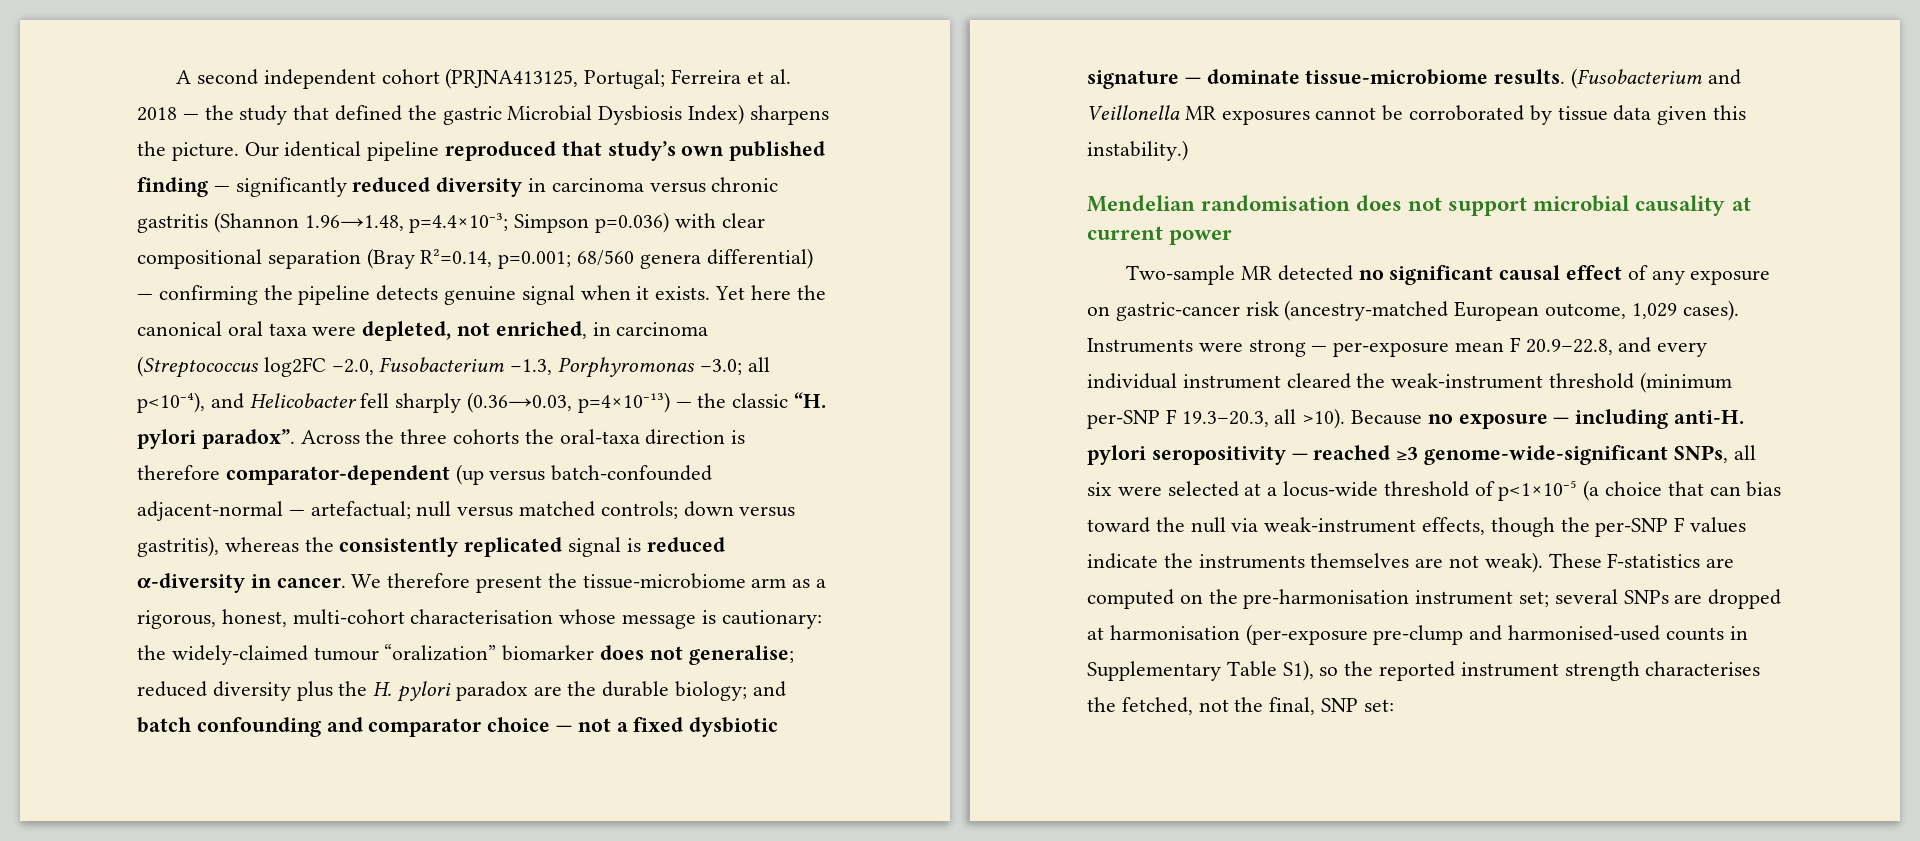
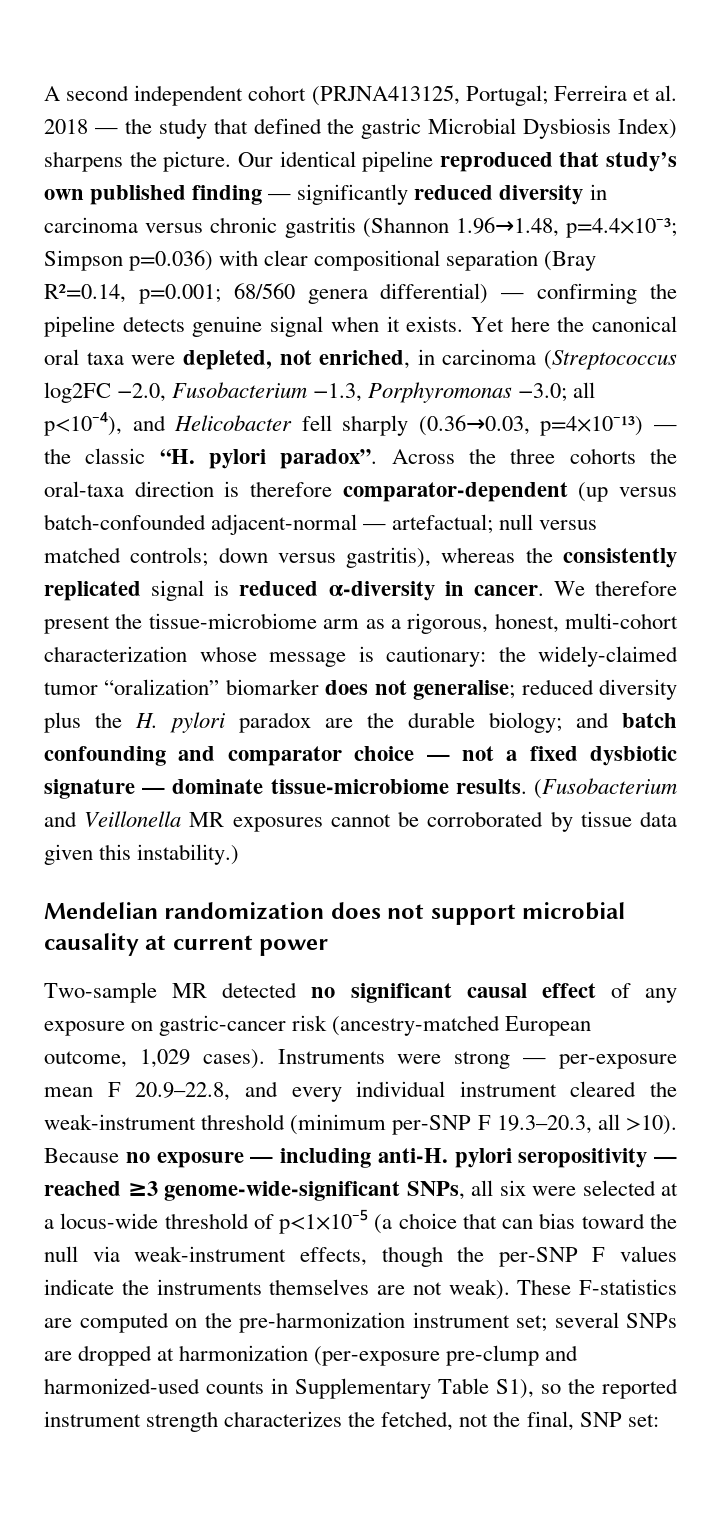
- We therefore present the tissue-microbiome arm as a rigorous, honest, multi-cohort characterisation whose message is cautionary: the widely-claimed tumour “oralization” biomarker does not generalise; reduced diversity plus the H. pylori paradox are the durable biology; and batch confounding and comparator choice — not a fixed dysbiotic signature — dominate tissue-microbiome results.
+ We therefore present the tissue-microbiome arm as a rigorous, honest, multi-cohort characterization whose message is cautionary: the widely-claimed tumor “oralization” biomarker does not generalise; reduced diversity plus the H. pylori paradox are the durable biology; and batch confounding and comparator choice — not a fixed dysbiotic signature — dominate tissue-microbiome results.
- Mendelian randomisation does not support microbial causality at current power
+ Mendelian randomization does not support microbial causality at current power
- These F-statistics are computed on the pre-harmonisation instrument set; several SNPs are dropped at harmonisation (per-exposure pre-clump and harmonised-used counts in Supplementary Table S1), so the reported instrument strength characterises the fetched, not the final, SNP set:
+ These F-statistics are computed on the pre-harmonization instrument set; several SNPs are dropped at harmonization (per-exposure pre-clump and harmonized-used counts in Supplementary Table S1), so the reported instrument strength characterizes the fetched, not the final, SNP set:

